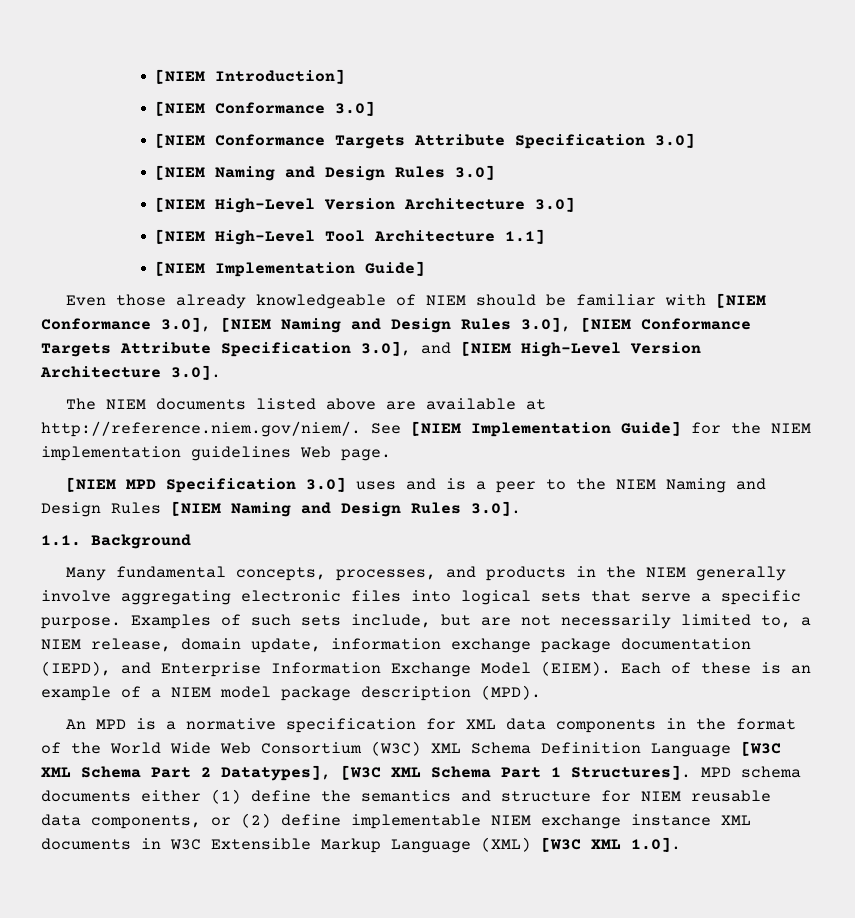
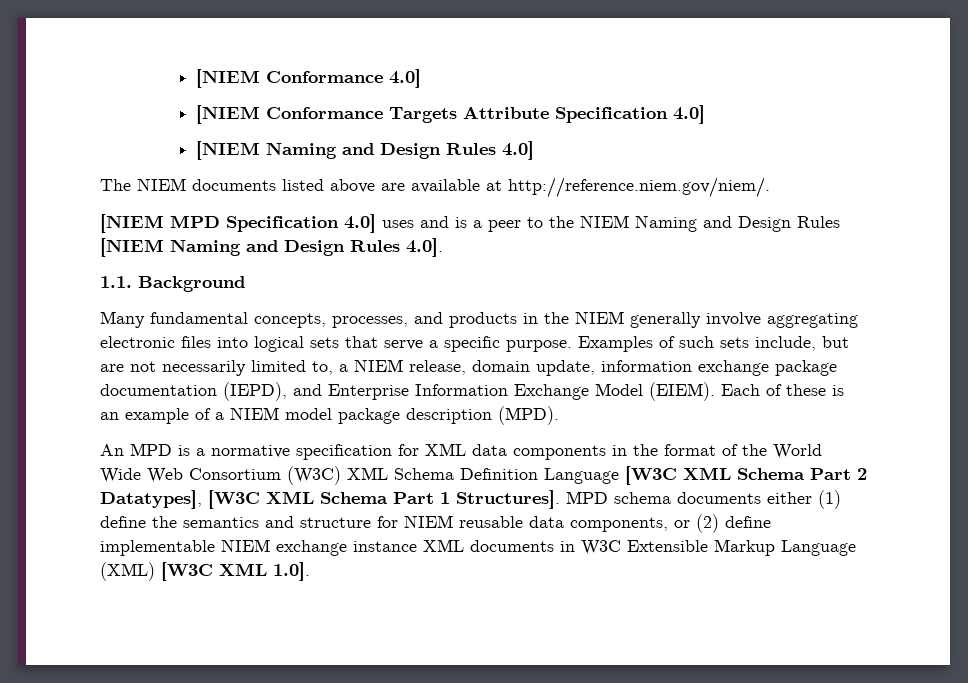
- [NIEM Introduction]
- [NIEM Conformance 3.0]
- [NIEM Conformance Targets Attribute Specification 3.0]
- [NIEM Naming and Design Rules 3.0]
- [NIEM High-Level Version Architecture 3.0]
- [NIEM High-Level Tool Architecture 1.1]
- [NIEM Implementation Guide]
- Even those already knowledgeable of NIEM should be familiar with [NIEM Conformance 3.0], [NIEM Naming and Design Rules 3.0], [NIEM Conformance Targets Attribute Specification 3.0], and [NIEM High-Level Version Architecture 3.0].
+ [NIEM Conformance 4.0]
+ [NIEM Conformance Targets Attribute Specification 4.0]
+ [NIEM Naming and Design Rules 4.0]
- The NIEM documents listed above are available at http://reference.niem.gov/niem/. See [NIEM Implementation Guide] for the NIEM implementation guidelines Web page.
+ The NIEM documents listed above are available at http://reference.niem.gov/niem/.
- [NIEM MPD Specification 3.0] uses and is a peer to the NIEM Naming and Design Rules [NIEM Naming and Design Rules 3.0].
+ [NIEM MPD Specification 4.0] uses and is a peer to the NIEM Naming and Design Rules [NIEM Naming and Design Rules 4.0].

